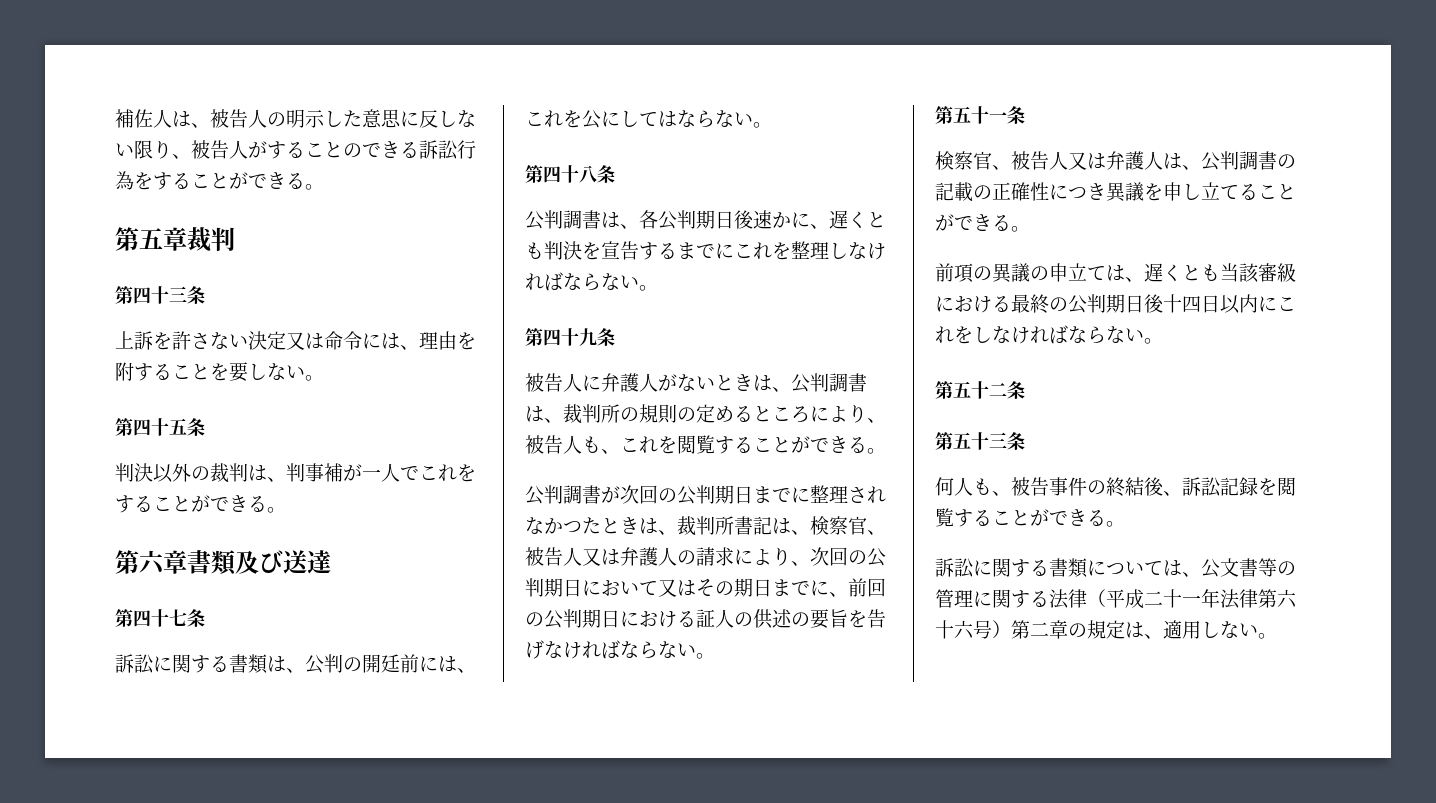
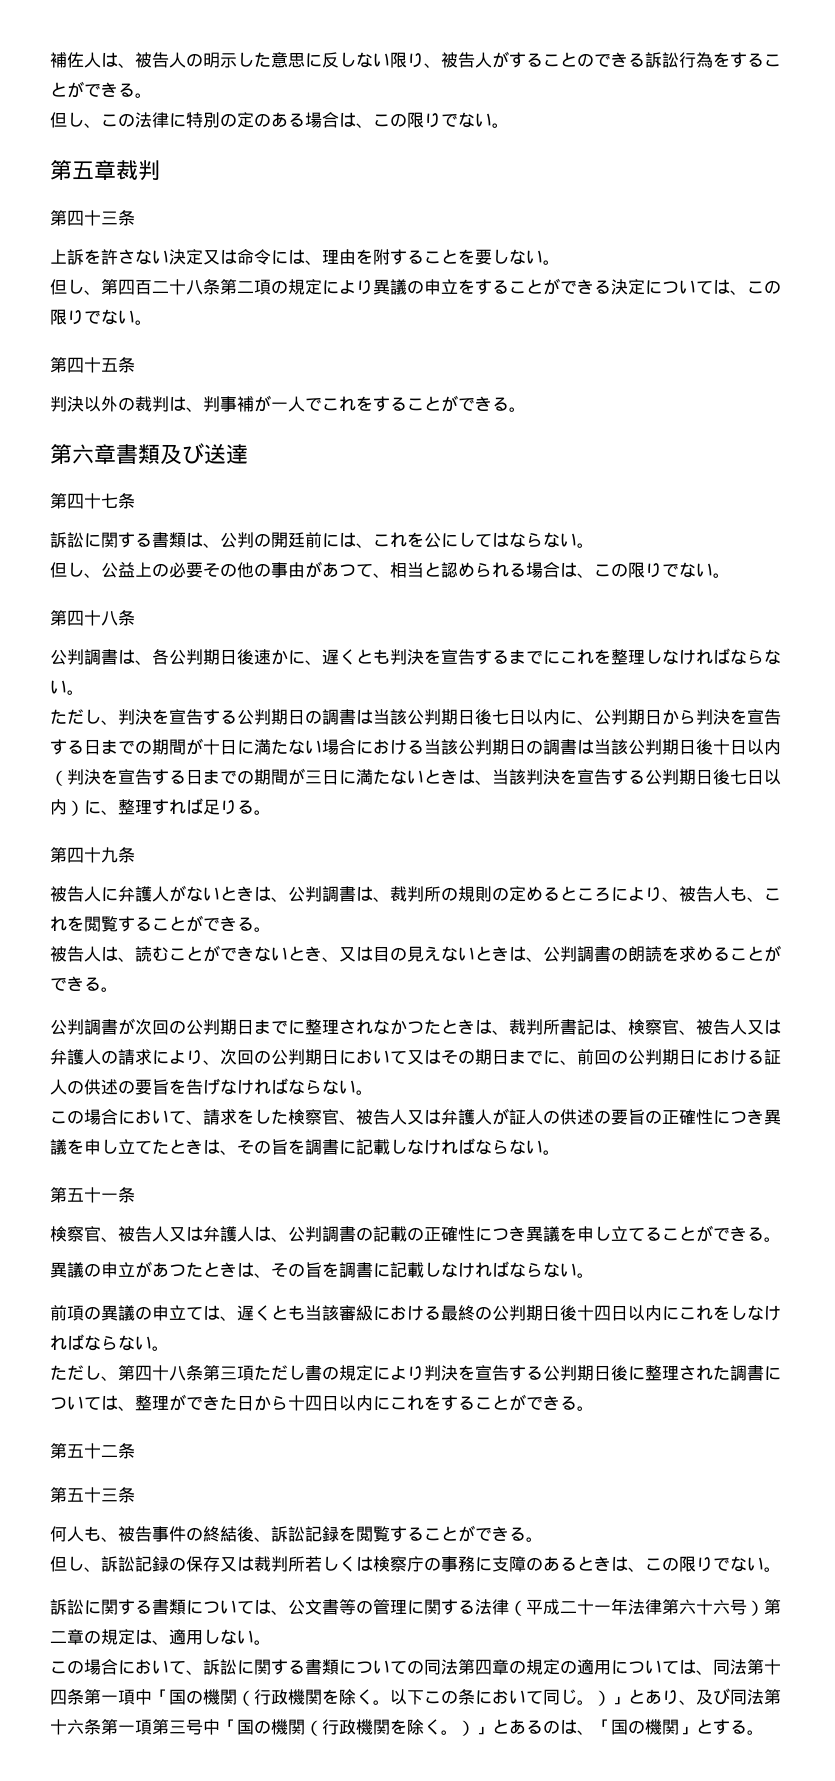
+ 但し、この法律に特別の定のある場合は、この限りでない。
+ 但し、第四百二十八条第二項の規定により異議の申立をすることができる決定については、この限りでない。
+ 但し、公益上の必要その他の事由があつて、相当と認められる場合は、この限りでない。
+ ただし、判決を宣告する公判期日の調書は当該公判期日後七日以内に、公判期日から判決を宣告する日までの期間が十日に満たない場合における当該公判期日の調書は当該公判期日後十日以内（判決を宣告する日までの期間が三日に満たないときは、当該判決を宣告する公判期日後七日以内）に、整理すれば足りる。
+ 被告人は、読むことができないとき、又は目の見えないときは、公判調書の朗読を求めることができる。
+ この場合において、請求をした検察官、被告人又は弁護人が証人の供述の要旨の正確性につき異議を申し立てたときは、その旨を調書に記載しなければならない。
+ 異議の申立があつたときは、その旨を調書に記載しなければならない。
+ ただし、第四十八条第三項ただし書の規定により判決を宣告する公判期日後に整理された調書については、整理ができた日から十四日以内にこれをすることができる。
+ 但し、訴訟記録の保存又は裁判所若しくは検察庁の事務に支障のあるときは、この限りでない。
+ この場合において、訴訟に関する書類についての同法第四章の規定の適用については、同法第十四条第一項中「国の機関（行政機関を除く。以下この条において同じ。）」とあり、及び同法第十六条第一項第三号中「国の機関（行政機関を除く。）」とあるのは、「国の機関」とする。

